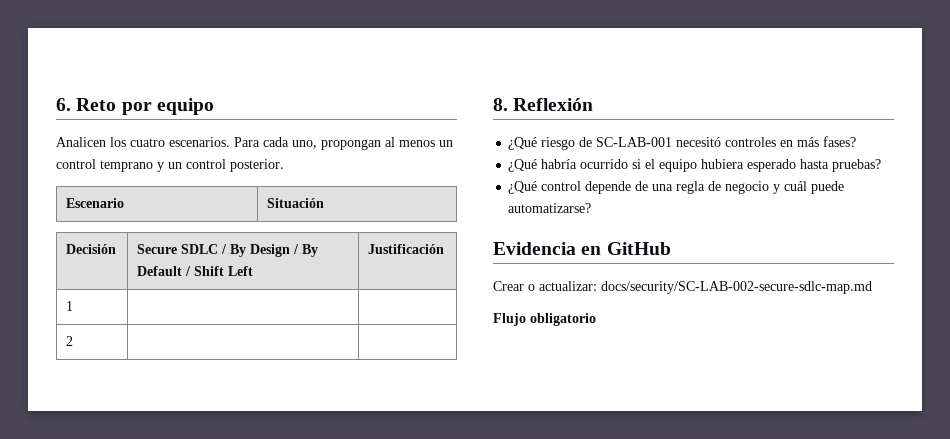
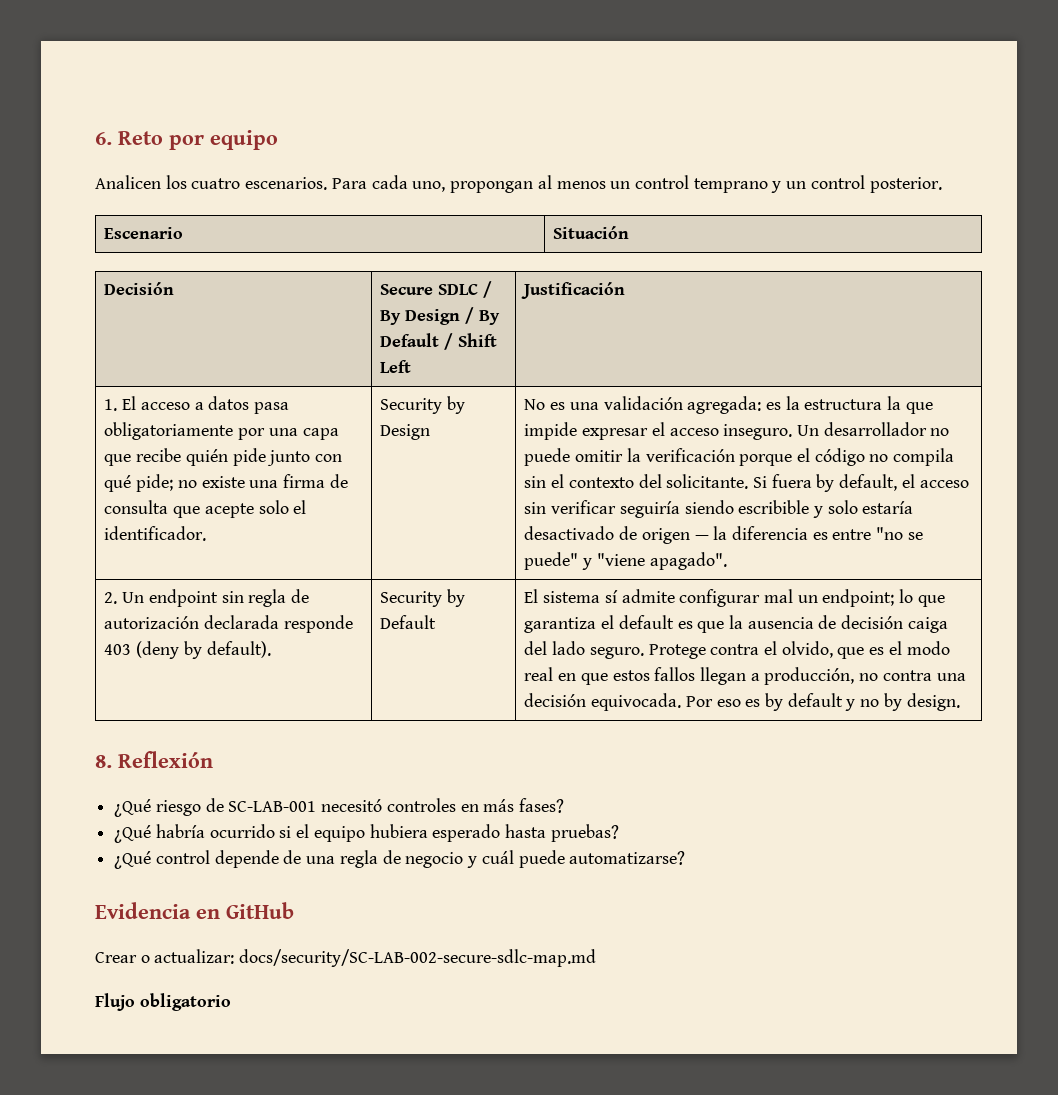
- 1 | |
- 2 | |
+ 1. El acceso a datos pasa obligatoriamente por una capa que recibe quién pide junto con qué pide; no existe una firma de consulta que acepte solo el identificador. | Security by Design | No es una validación agregada: es la estructura la que impide expresar el acceso inseguro. Un desarrollador no puede omitir la verificación porque el código no compila sin el contexto del solicitante. Si fuera by default, el acceso sin verificar seguiría siendo escribible y solo estaría desactivado de origen — la diferencia es entre "no se puede" y "viene apagado".
+ 2. Un endpoint sin regla de autorización declarada responde 403 (deny by default). | Security by Default | El sistema sí admite configurar mal un endpoint; lo que garantiza el default es que la ausencia de decisión caiga del lado seguro. Protege contra el olvido, que es el modo real en que estos fallos llegan a producción, no contra una decisión equivocada. Por eso es by default y no by design.

